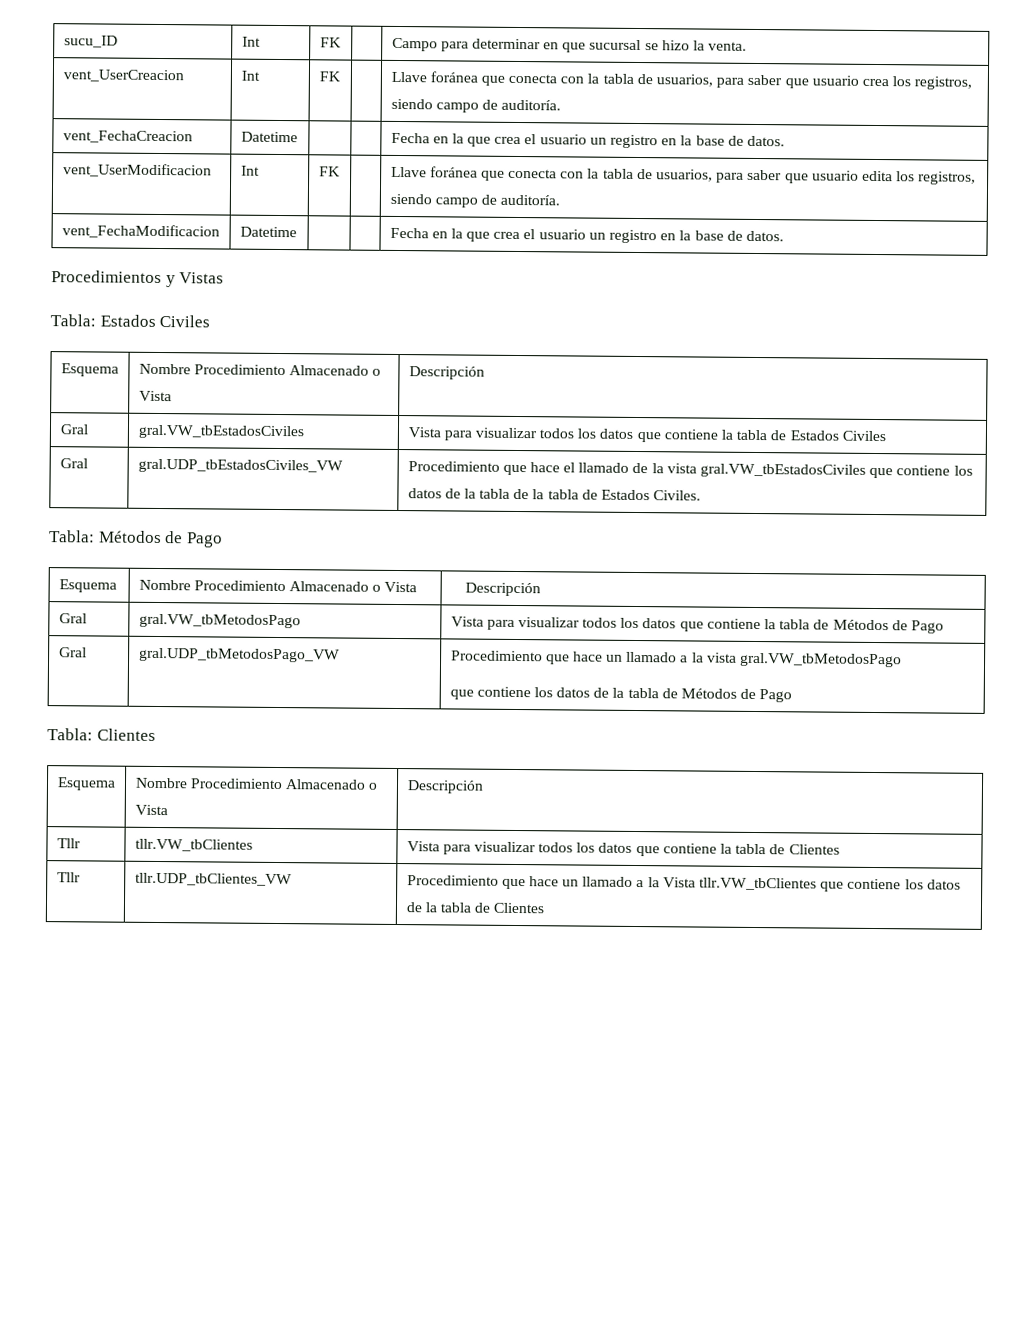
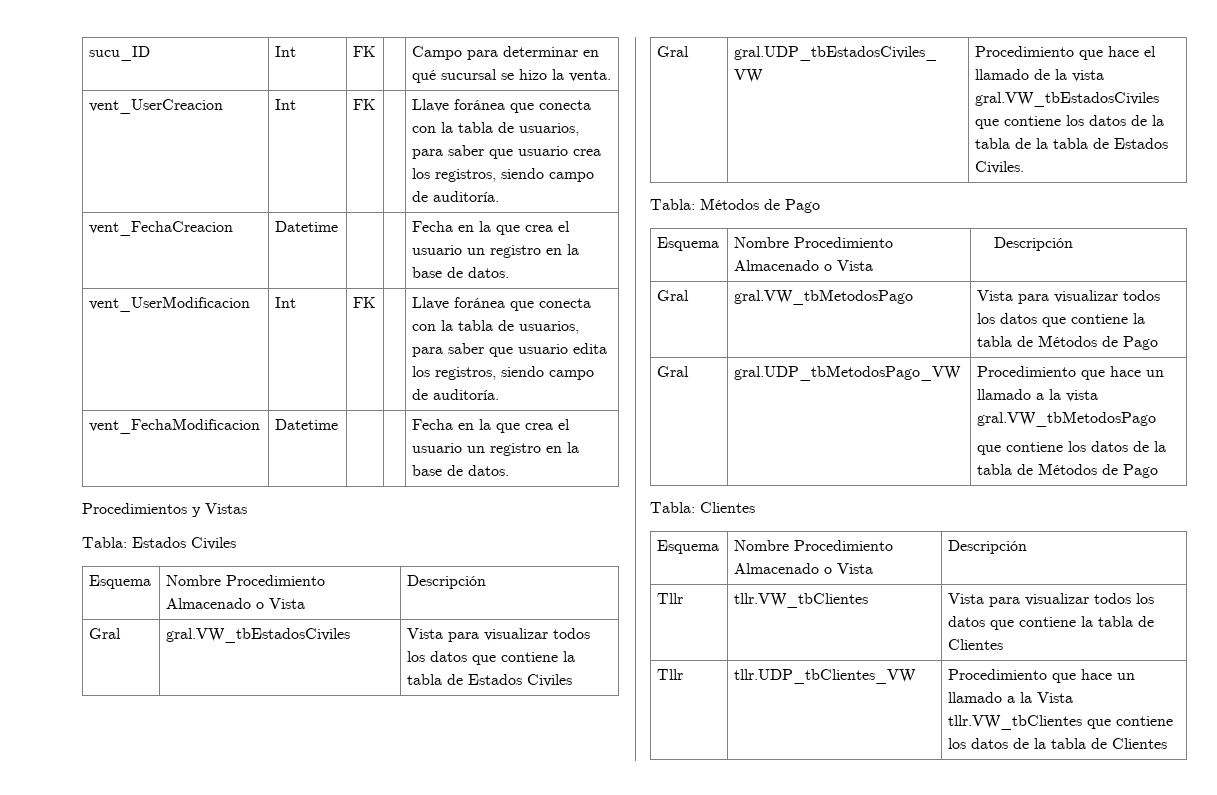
- sucu_ID | Int | FK | | Campo para determinar en que sucursal se hizo la venta.
+ sucu_ID | Int | FK | | Campo para determinar en qué sucursal se hizo la venta.

